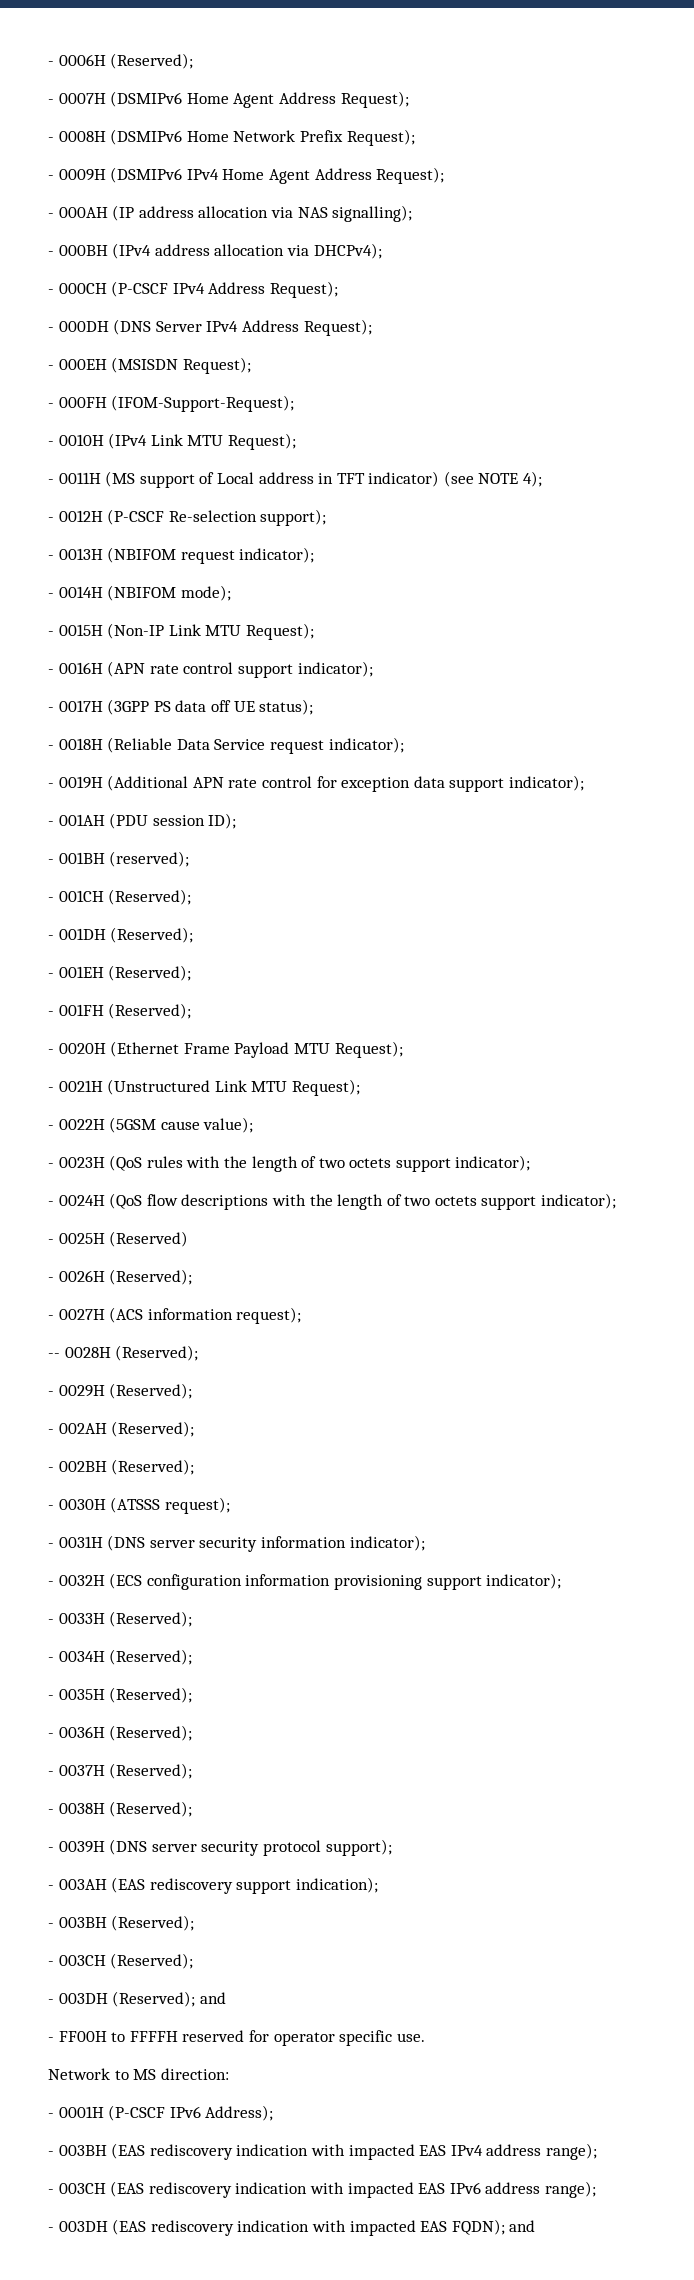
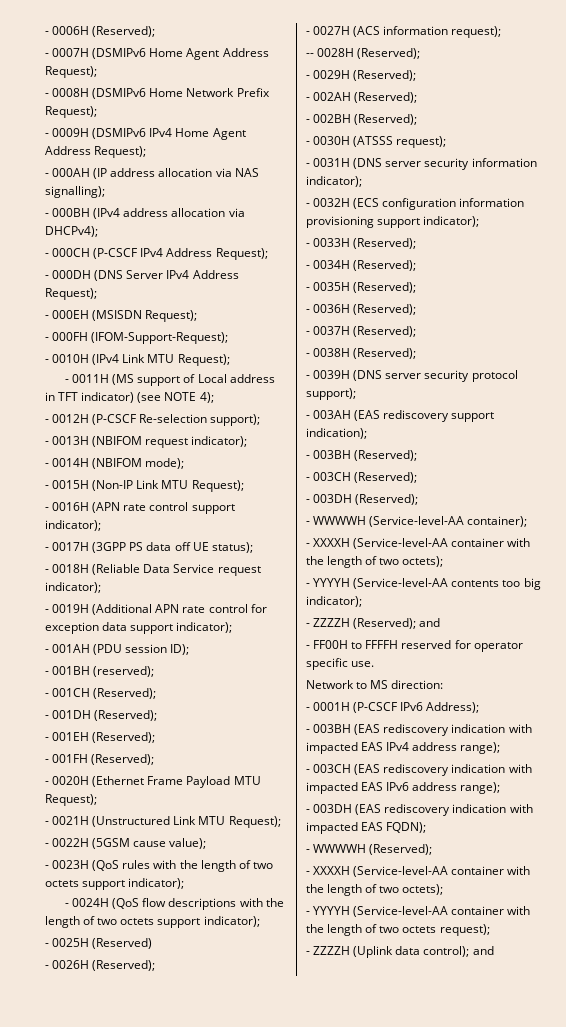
- - 003DH (Reserved); and
+ - 003DH (Reserved);
+ - WWWWH (Service-level-AA container);
+ - XXXXH (Service-level-AA container with the length of two octets);
+ - YYYYH (Service-level-AA contents too big indicator);
+ - ZZZZH (Reserved); and
- - 003DH (EAS rediscovery indication with impacted EAS FQDN); and
+ - 003DH (EAS rediscovery indication with impacted EAS FQDN);
+ - WWWWH (Reserved);
+ - XXXXH (Service-level-AA container with the length of two octets);
+ - YYYYH (Service-level-AA container with the length of two octets request);
+ - ZZZZH (Uplink data control); and

